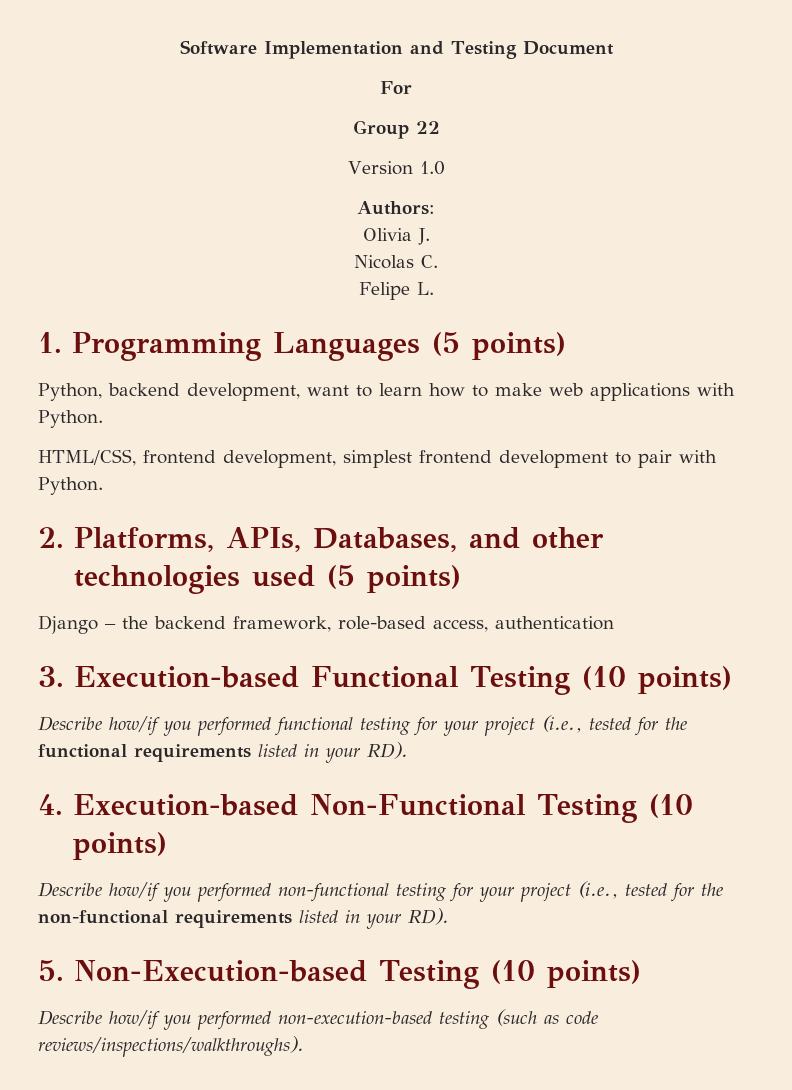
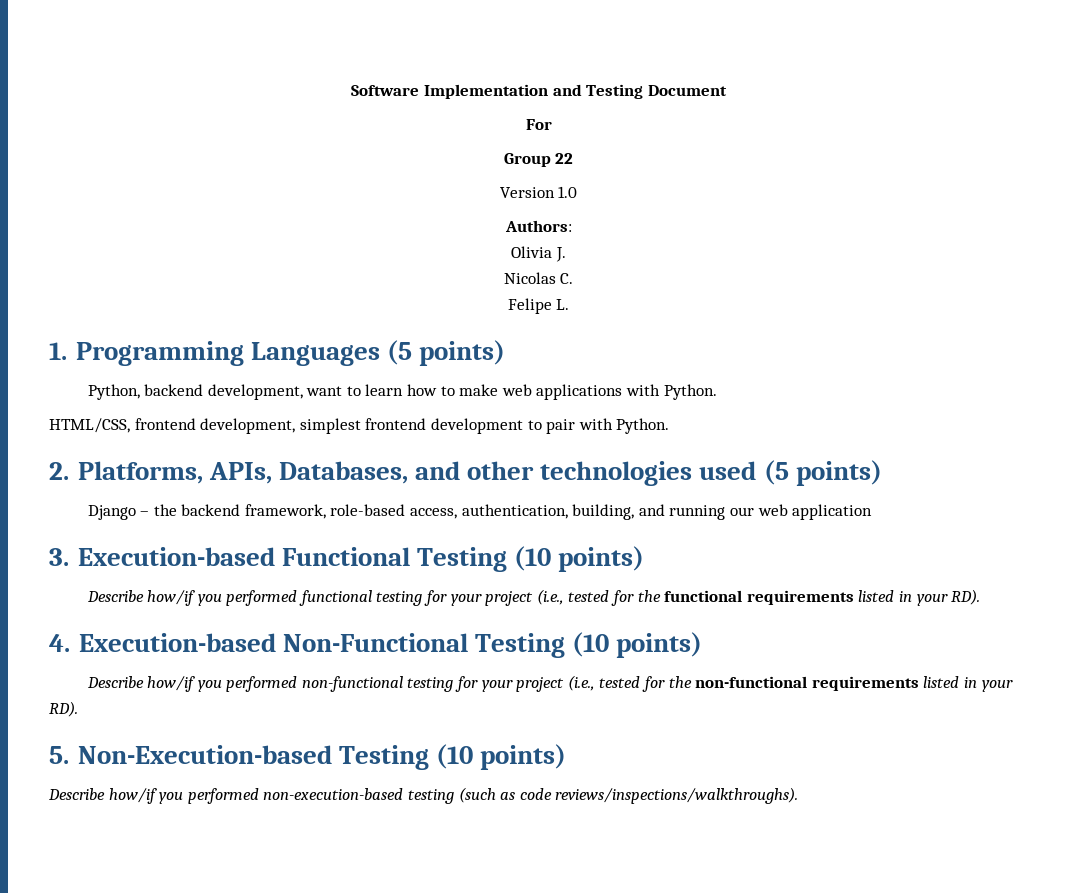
- Django – the backend framework, role-based access, authentication
+ Django – the backend framework, role-based access, authentication, building, and running our web application

